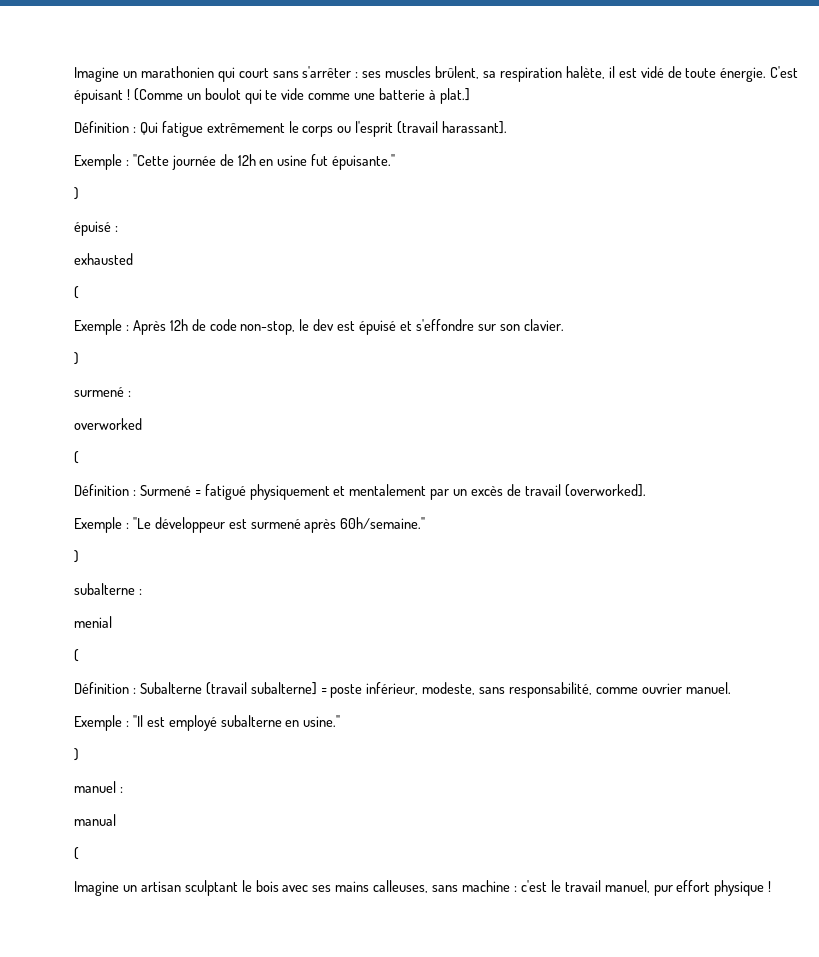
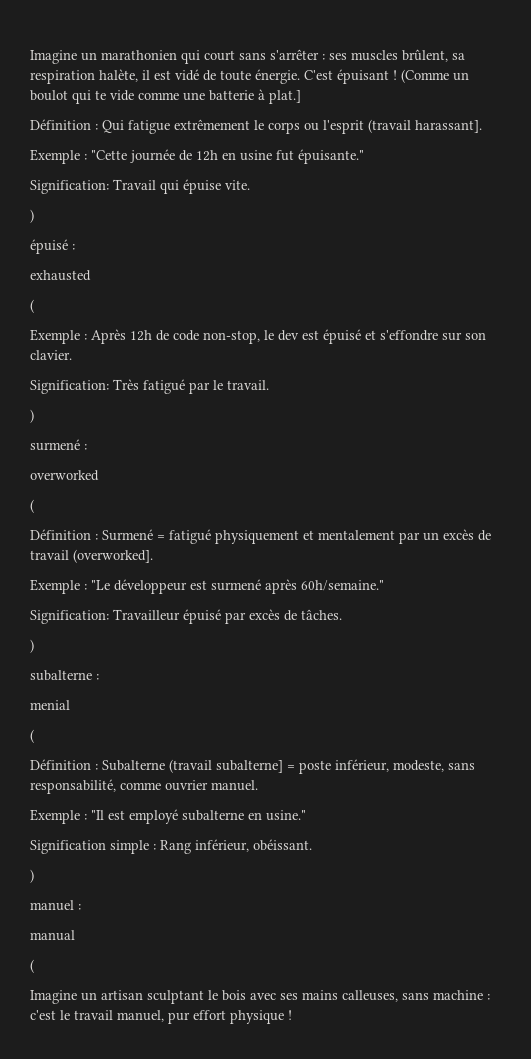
+ Signification: Travail qui épuise vite.
+ Signification: Très fatigué par le travail.
+ Signification: Travailleur épuisé par excès de tâches.
+ Signification simple : Rang inférieur, obéissant.

